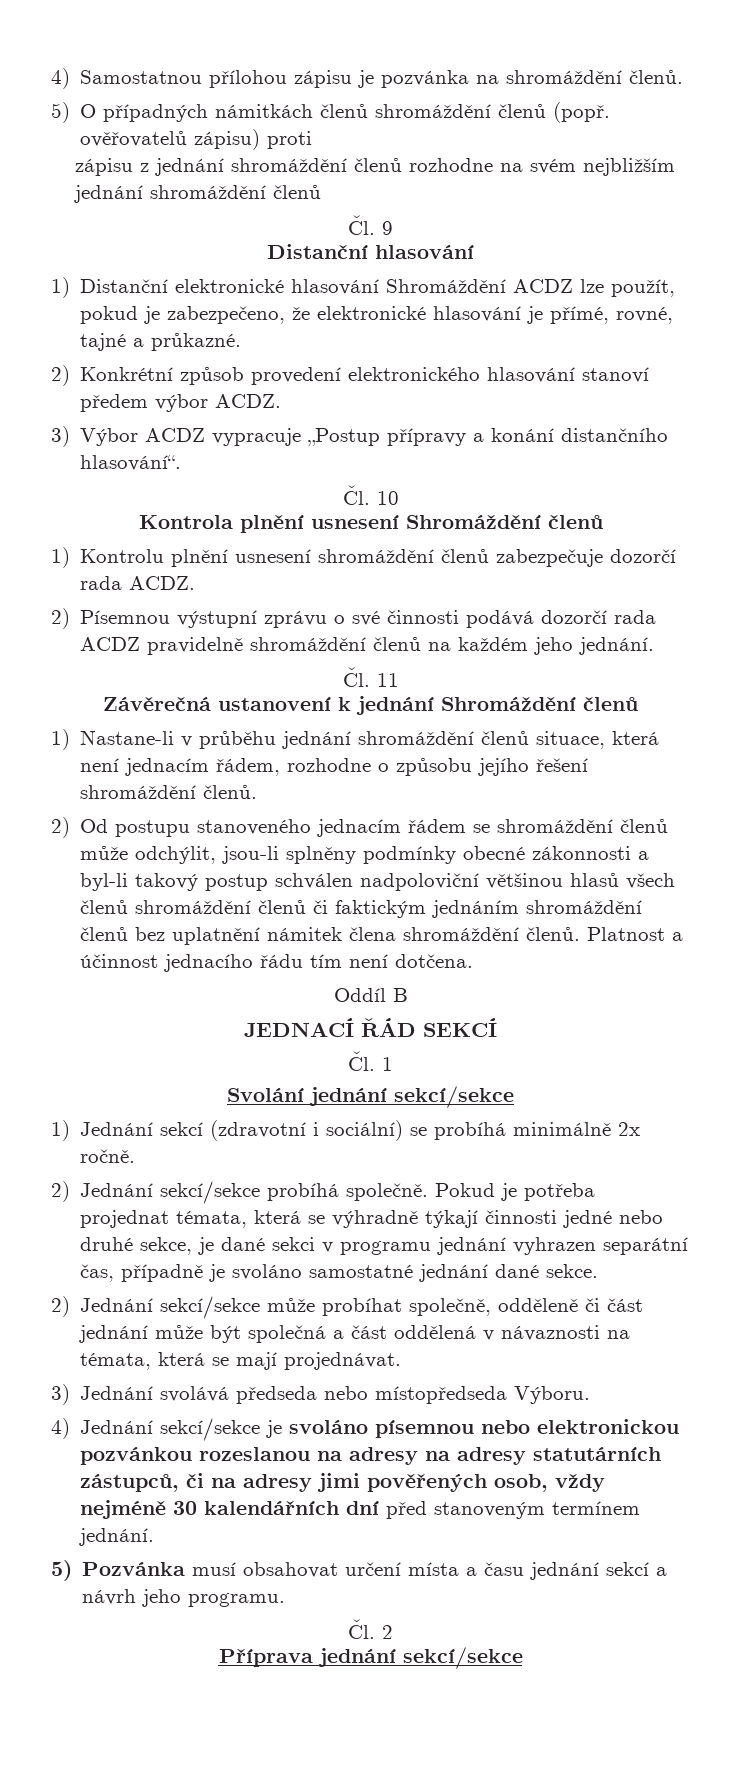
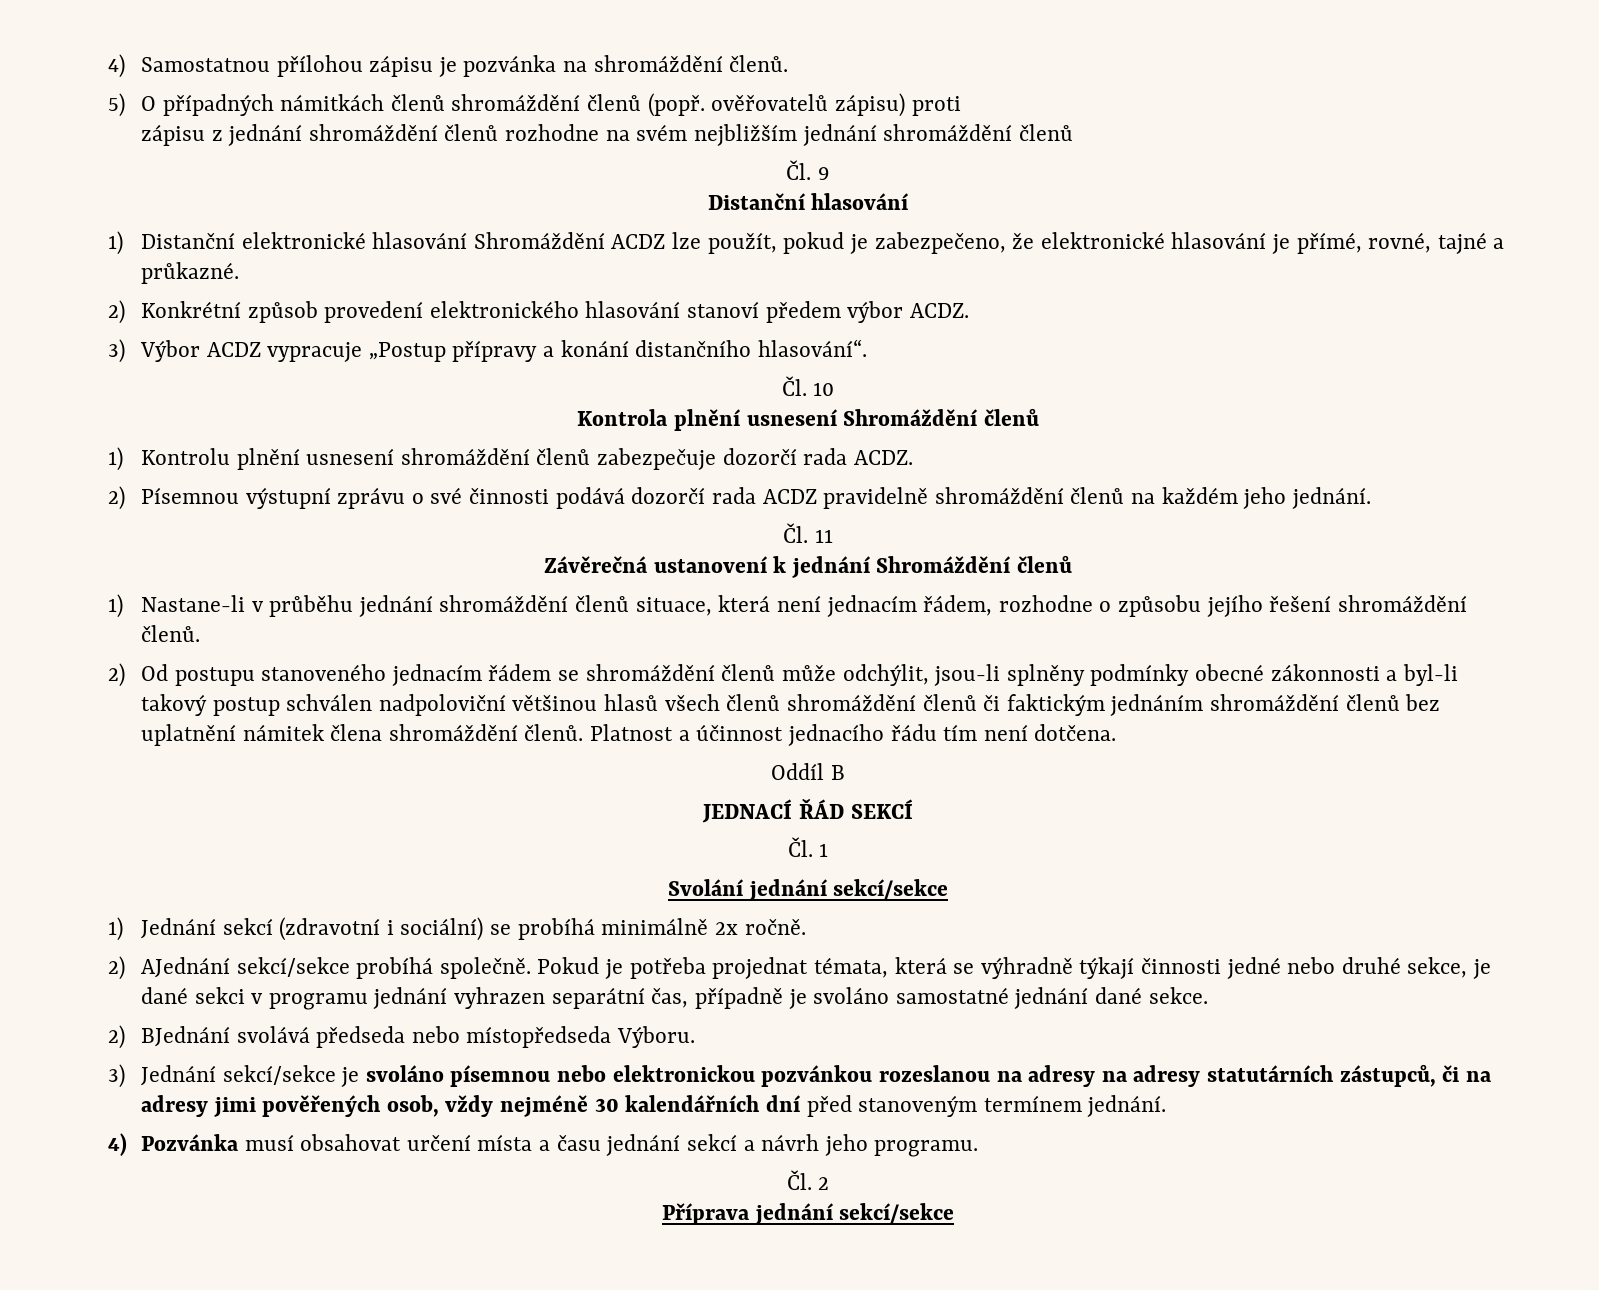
- 2) Jednání sekcí/sekce probíhá společně.
+ 2) AJednání sekcí/sekce probíhá společně.
- 2) Jednání sekcí/sekce může probíhat společně, odděleně či část jednání může být společná a část oddělená v návaznosti na témata, která se mají projednávat.
- 3) Jednání svolává předseda nebo místopředseda Výboru.
+ 2) BJednání svolává předseda nebo místopředseda Výboru.
- 4) Jednání sekcí/sekce je svoláno písemnou nebo elektronickou pozvánkou rozeslanou na adresy na adresy statutárních zástupců, či na adresy jimi pověřených osob, vždy nejméně 30 kalendářních dní před stanoveným termínem jednání.
+ 3) Jednání sekcí/sekce je svoláno písemnou nebo elektronickou pozvánkou rozeslanou na adresy na adresy statutárních zástupců, či na adresy jimi pověřených osob, vždy nejméně 30 kalendářních dní před stanoveným termínem jednání.
- 5) Pozvánka musí obsahovat určení místa a času jednání sekcí a návrh jeho programu.
+ 4) Pozvánka musí obsahovat určení místa a času jednání sekcí a návrh jeho programu.

